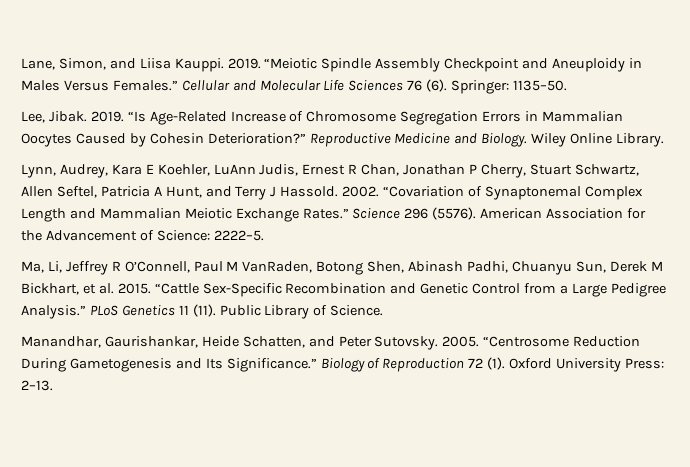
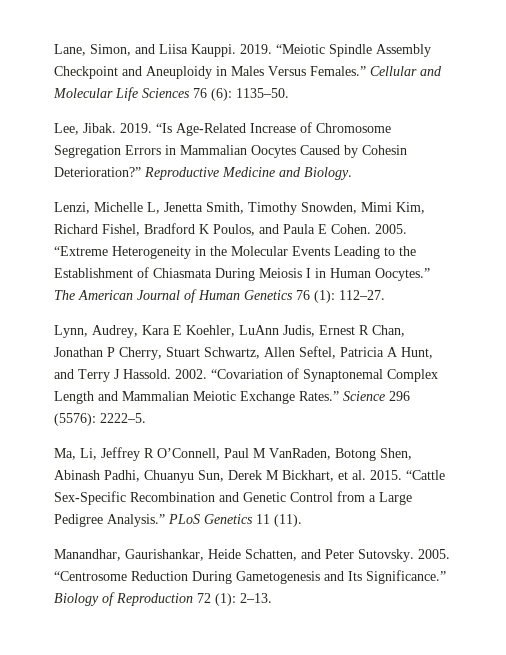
- Cellular and Molecular Life Sciences 76 (6). Springer: 1135–50.
+ Cellular and Molecular Life Sciences 76 (6): 1135–50.
- Reproductive Medicine and Biology. Wiley Online Library.
+ Reproductive Medicine and Biology.
+ Lenzi, Michelle L, Jenetta Smith, Timothy Snowden, Mimi Kim, Richard Fishel, Bradford K Poulos, and Paula E Cohen. 2005. “Extreme Heterogeneity in the Molecular Events Leading to the Establishment of Chiasmata During Meiosis I in Human Oocytes.” The American Journal of Human Genetics 76 (1): 112–27.
- Science 296 (5576). American Association for the Advancement of Science: 2222–5.
+ Science 296 (5576): 2222–5.
- Public Library of Science.
- Biology of Reproduction 72 (1). Oxford University Press: 2–13.
+ Biology of Reproduction 72 (1): 2–13.

